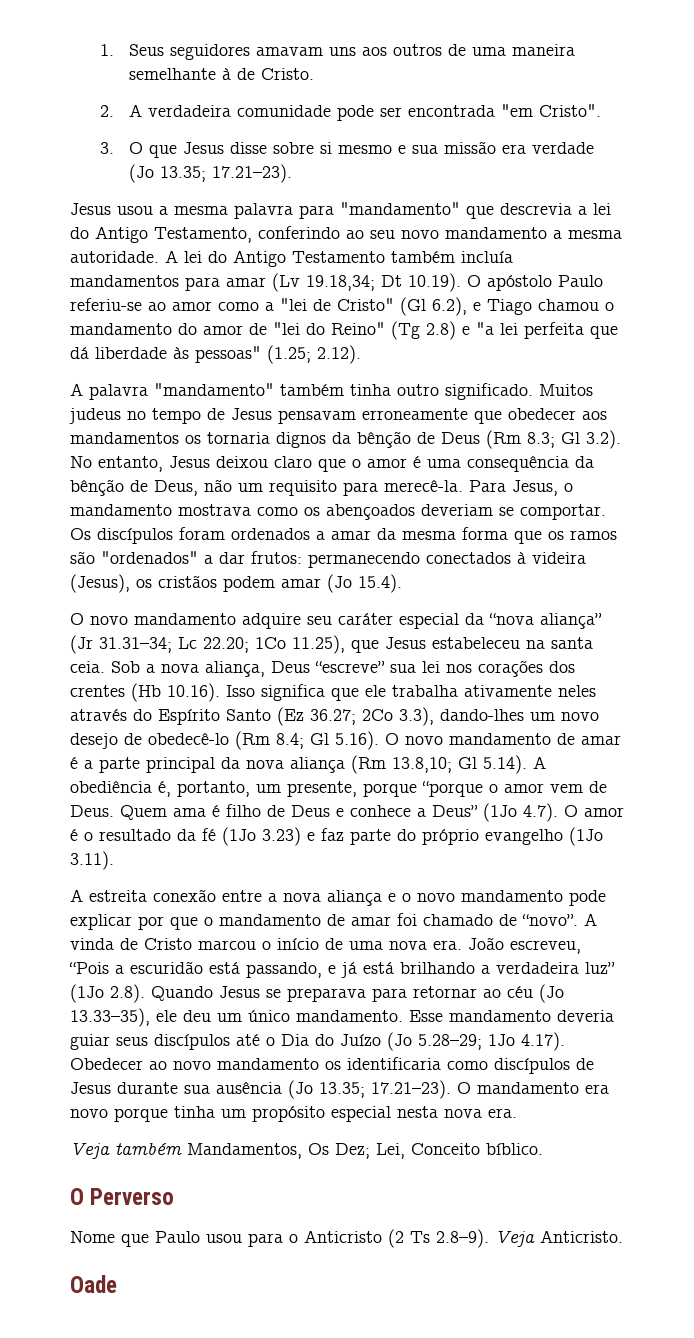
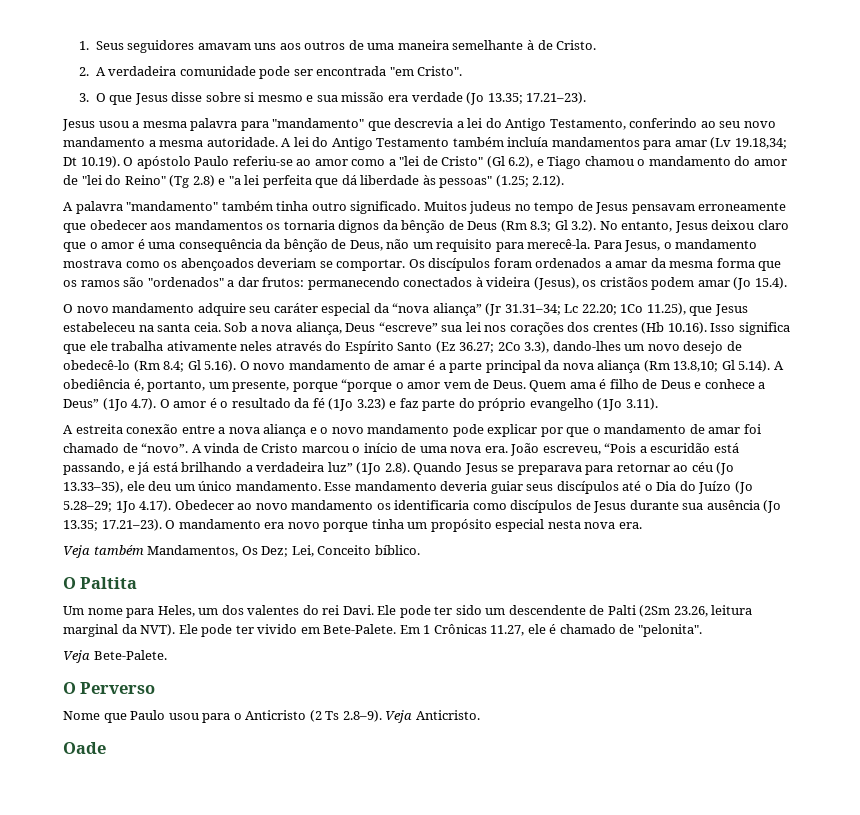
+ O Paltita
+ Um nome para Heles, um dos valentes do rei Davi. Ele pode ter sido um descendente de Palti (2Sm 23.26, leitura marginal da NVT). Ele pode ter vivido em Bete-Palete. Em 1 Crônicas 11.27, ele é chamado de "pelonita".
+ Veja Bete-Palete.

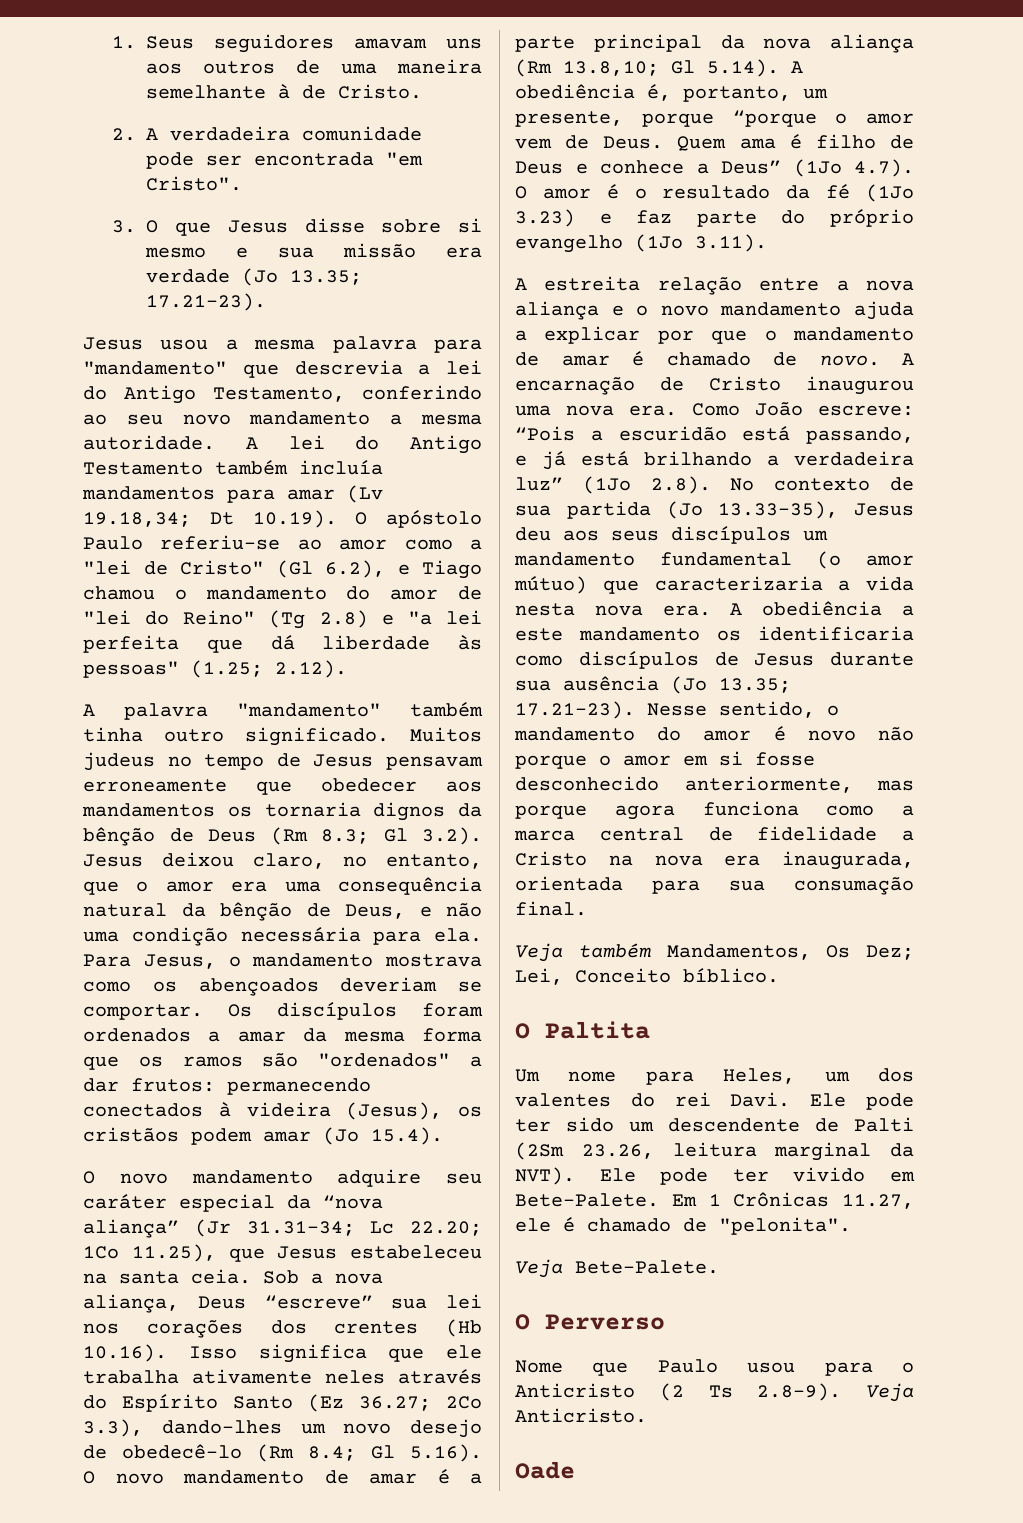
- Muitos judeus no tempo de Jesus pensavam erroneamente que obedecer aos mandamentos os tornaria dignos da bênção de Deus (Rm 8.3; Gl 3.2). No entanto, Jesus deixou claro que o amor é uma consequência da bênção de Deus, não um requisito para merecê-la.
+ Muitos judeus no tempo de Jesus pensavam erroneamente que obedecer aos mandamentos os tornaria dignos da bênção de Deus (Rm 8.3; Gl 3.2). Jesus deixou claro, no entanto, que o amor era uma consequência natural da bênção de Deus, e não uma condição necessária para ela.
- A estreita conexão entre a nova aliança e o novo mandamento pode explicar por que o mandamento de amar foi chamado de “novo”. A vinda de Cristo marcou o início de uma nova era. João escreveu, “Pois a escuridão está passando, e já está brilhando a verdadeira luz” (1Jo 2.8). Quando Jesus se preparava para retornar ao céu (Jo 13.33–35), ele deu um único mandamento. Esse mandamento deveria guiar seus discípulos até o Dia do Juízo (Jo 5.28–29; 1Jo 4.17). Obedecer ao novo mandamento os identificaria como discípulos de Jesus durante sua ausência (Jo 13.35; 17.21–23). O mandamento era novo porque tinha um propósito especial nesta nova era.
+ A estreita relação entre a nova aliança e o novo mandamento ajuda a explicar por que o mandamento de amar é chamado de novo. A encarnação de Cristo inaugurou uma nova era. Como João escreve: “Pois a escuridão está passando, e já está brilhando a verdadeira luz” (1Jo 2.8). No contexto de sua partida (Jo 13.33–35), Jesus deu aos seus discípulos um mandamento fundamental (o amor mútuo) que caracterizaria a vida nesta nova era. A obediência a este mandamento os identificaria como discípulos de Jesus durante sua ausência (Jo 13.35; 17.21–23). Nesse sentido, o mandamento do amor é novo não porque o amor em si fosse desconhecido anteriormente, mas porque agora funciona como a marca central de fidelidade a Cristo na nova era inaugurada, orientada para sua consumação final.

